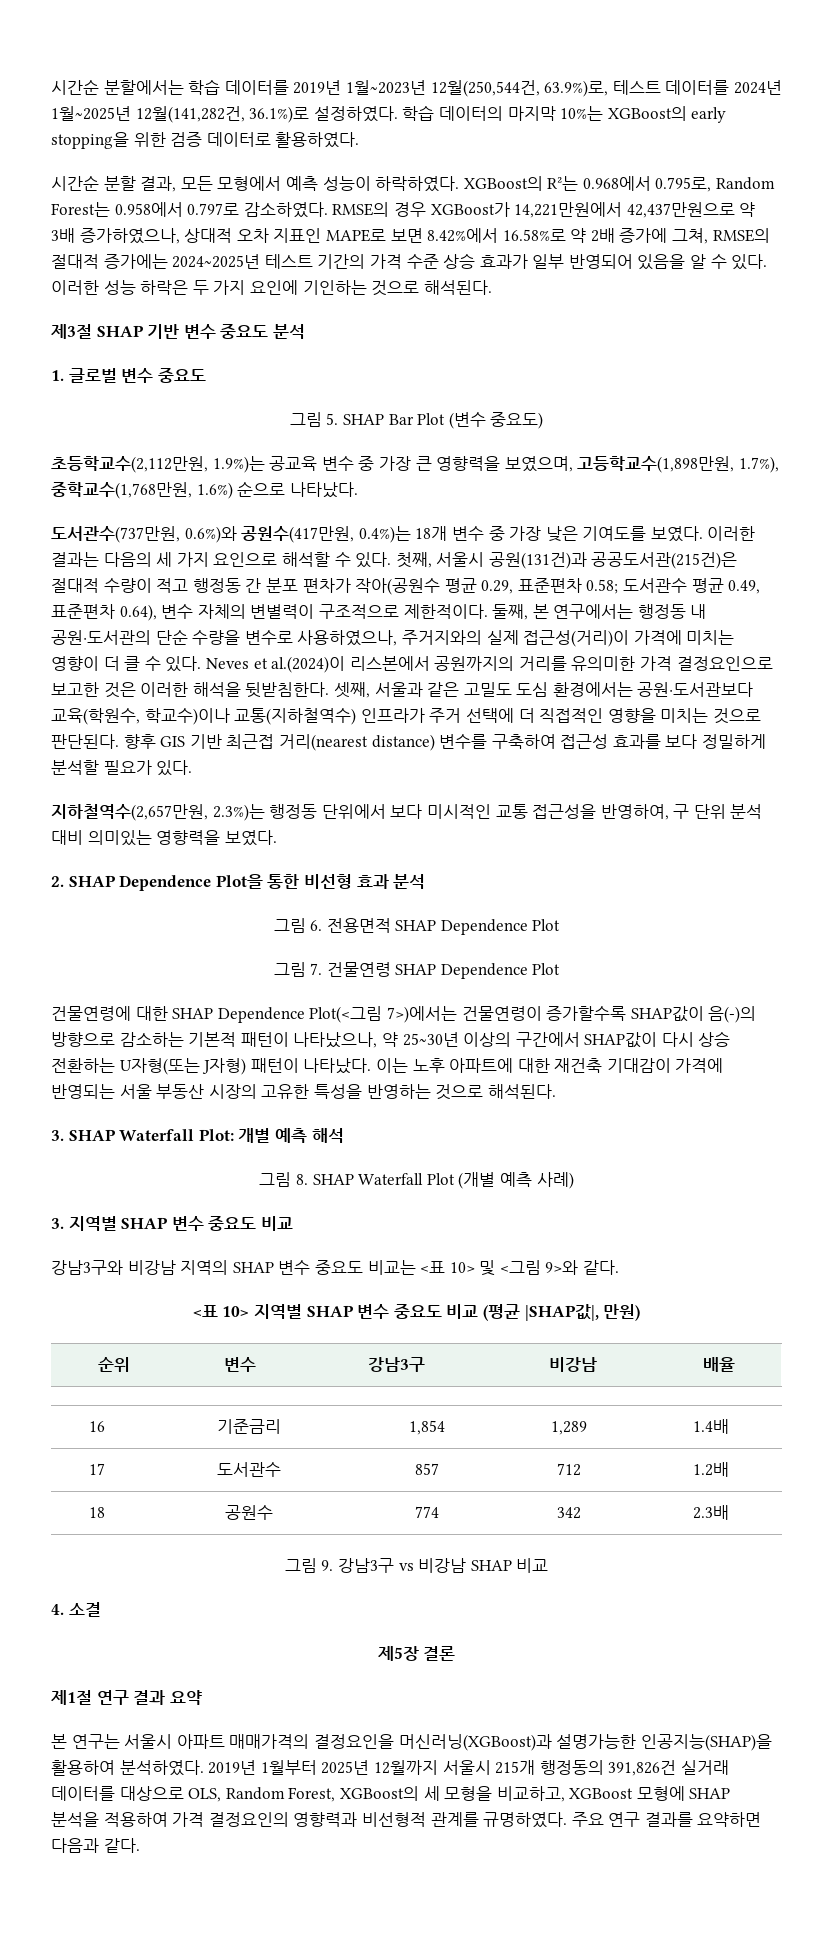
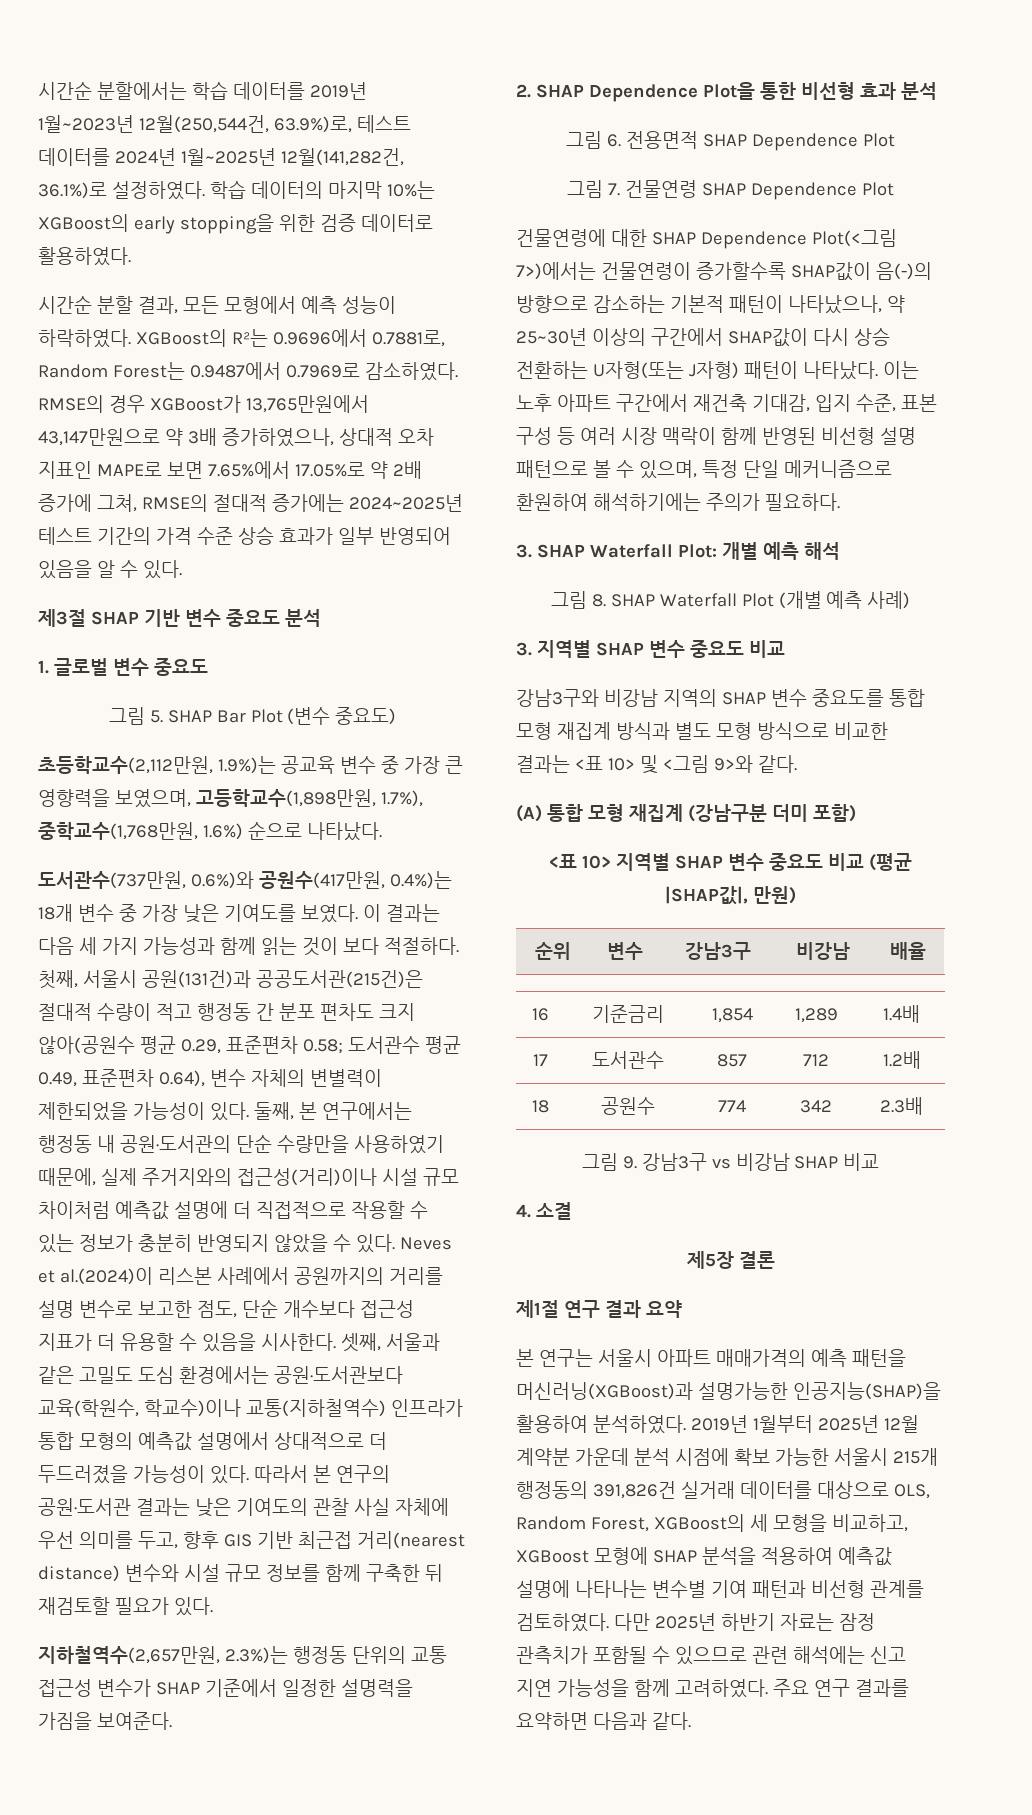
- XGBoost의 R²는 0.968에서 0.795로, Random Forest는 0.958에서 0.797로 감소하였다.
+ XGBoost의 R²는 0.9696에서 0.7881로, Random Forest는 0.9487에서 0.7969로 감소하였다.
- RMSE의 경우 XGBoost가 14,221만원에서 42,437만원으로 약 3배 증가하였으나, 상대적 오차 지표인 MAPE로 보면 8.42%에서 16.58%로 약 2배 증가에 그쳐, RMSE의 절대적 증가에는 2024~2025년 테스트 기간의 가격 수준 상승 효과가 일부 반영되어 있음을 알 수 있다. 이러한 성능 하락은 두 가지 요인에 기인하는 것으로 해석된다.
+ RMSE의 경우 XGBoost가 13,765만원에서 43,147만원으로 약 3배 증가하였으나, 상대적 오차 지표인 MAPE로 보면 7.65%에서 17.05%로 약 2배 증가에 그쳐, RMSE의 절대적 증가에는 2024~2025년 테스트 기간의 가격 수준 상승 효과가 일부 반영되어 있음을 알 수 있다.
- 이러한 결과는 다음의 세 가지 요인으로 해석할 수 있다.
+ 이 결과는 다음 세 가지 가능성과 함께 읽는 것이 보다 적절하다.
- 첫째, 서울시 공원(131건)과 공공도서관(215건)은 절대적 수량이 적고 행정동 간 분포 편차가 작아(공원수 평균 0.29, 표준편차 0.58; 도서관수 평균 0.49, 표준편차 0.64), 변수 자체의 변별력이 구조적으로 제한적이다.
+ 첫째, 서울시 공원(131건)과 공공도서관(215건)은 절대적 수량이 적고 행정동 간 분포 편차도 크지 않아(공원수 평균 0.29, 표준편차 0.58; 도서관수 평균 0.49, 표준편차 0.64), 변수 자체의 변별력이 제한되었을 가능성이 있다.
- 둘째, 본 연구에서는 행정동 내 공원·도서관의 단순 수량을 변수로 사용하였으나, 주거지와의 실제 접근성(거리)이 가격에 미치는 영향이 더 클 수 있다.
+ 둘째, 본 연구에서는 행정동 내 공원·도서관의 단순 수량만을 사용하였기 때문에, 실제 주거지와의 접근성(거리)이나 시설 규모 차이처럼 예측값 설명에 더 직접적으로 작용할 수 있는 정보가 충분히 반영되지 않았을 수 있다.
- Neves et al.(2024)이 리스본에서 공원까지의 거리를 유의미한 가격 결정요인으로 보고한 것은 이러한 해석을 뒷받침한다.
+ Neves et al.(2024)이 리스본 사례에서 공원까지의 거리를 설명 변수로 보고한 점도, 단순 개수보다 접근성 지표가 더 유용할 수 있음을 시사한다.
- 셋째, 서울과 같은 고밀도 도심 환경에서는 공원·도서관보다 교육(학원수, 학교수)이나 교통(지하철역수) 인프라가 주거 선택에 더 직접적인 영향을 미치는 것으로 판단된다. 향후 GIS 기반 최근접 거리(nearest distance) 변수를 구축하여 접근성 효과를 보다 정밀하게 분석할 필요가 있다.
+ 셋째, 서울과 같은 고밀도 도심 환경에서는 공원·도서관보다 교육(학원수, 학교수)이나 교통(지하철역수) 인프라가 통합 모형의 예측값 설명에서 상대적으로 더 두드러졌을 가능성이 있다. 따라서 본 연구의 공원·도서관 결과는 낮은 기여도의 관찰 사실 자체에 우선 의미를 두고, 향후 GIS 기반 최근접 거리(nearest distance) 변수와 시설 규모 정보를 함께 구축한 뒤 재검토할 필요가 있다.
- 지하철역수(2,657만원, 2.3%)는 행정동 단위에서 보다 미시적인 교통 접근성을 반영하여, 구 단위 분석 대비 의미있는 영향력을 보였다.
+ 지하철역수(2,657만원, 2.3%)는 행정동 단위의 교통 접근성 변수가 SHAP 기준에서 일정한 설명력을 가짐을 보여준다.
- 이는 노후 아파트에 대한 재건축 기대감이 가격에 반영되는 서울 부동산 시장의 고유한 특성을 반영하는 것으로 해석된다.
+ 이는 노후 아파트 구간에서 재건축 기대감, 입지 수준, 표본 구성 등 여러 시장 맥락이 함께 반영된 비선형 설명 패턴으로 볼 수 있으며, 특정 단일 메커니즘으로 환원하여 해석하기에는 주의가 필요하다.
- 강남3구와 비강남 지역의 SHAP 변수 중요도 비교는 <표 10> 및 <그림 9>와 같다.
+ 강남3구와 비강남 지역의 SHAP 변수 중요도를 통합 모형 재집계 방식과 별도 모형 방식으로 비교한 결과는 <표 10> 및 <그림 9>와 같다.
+ (A) 통합 모형 재집계 (강남구분 더미 포함)
- 본 연구는 서울시 아파트 매매가격의 결정요인을 머신러닝(XGBoost)과 설명가능한 인공지능(SHAP)을 활용하여 분석하였다.
+ 본 연구는 서울시 아파트 매매가격의 예측 패턴을 머신러닝(XGBoost)과 설명가능한 인공지능(SHAP)을 활용하여 분석하였다.
- 2019년 1월부터 2025년 12월까지 서울시 215개 행정동의 391,826건 실거래 데이터를 대상으로 OLS, Random Forest, XGBoost의 세 모형을 비교하고, XGBoost 모형에 SHAP 분석을 적용하여 가격 결정요인의 영향력과 비선형적 관계를 규명하였다.
+ 2019년 1월부터 2025년 12월 계약분 가운데 분석 시점에 확보 가능한 서울시 215개 행정동의 391,826건 실거래 데이터를 대상으로 OLS, Random Forest, XGBoost의 세 모형을 비교하고, XGBoost 모형에 SHAP 분석을 적용하여 예측값 설명에 나타나는 변수별 기여 패턴과 비선형 관계를 검토하였다. 다만 2025년 하반기 자료는 잠정 관측치가 포함될 수 있으므로 관련 해석에는 신고 지연 가능성을 함께 고려하였다.

